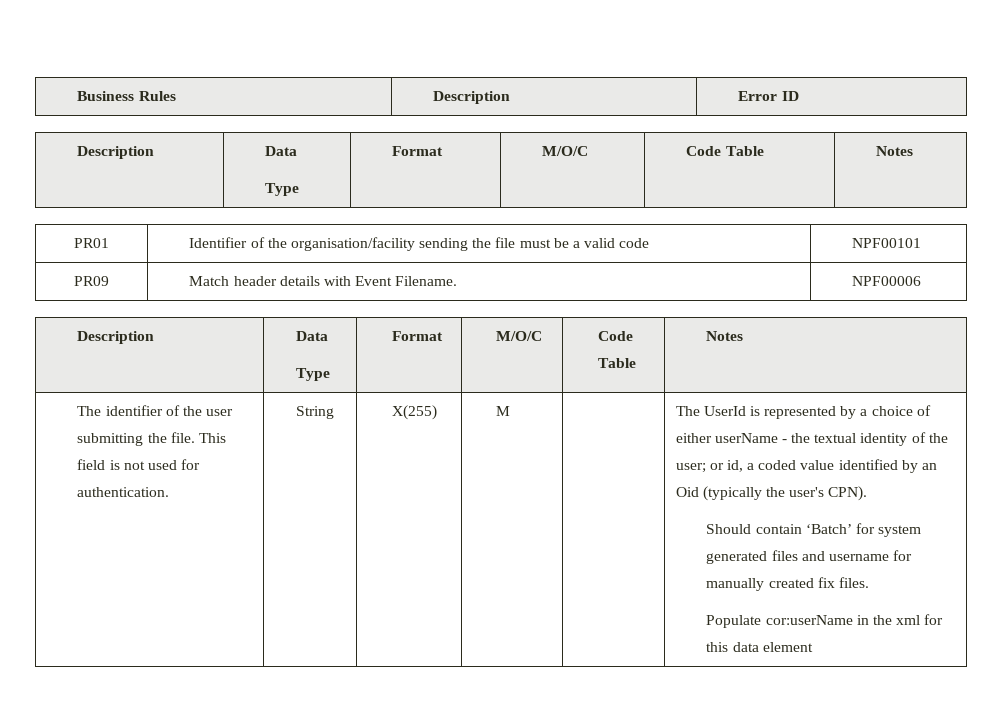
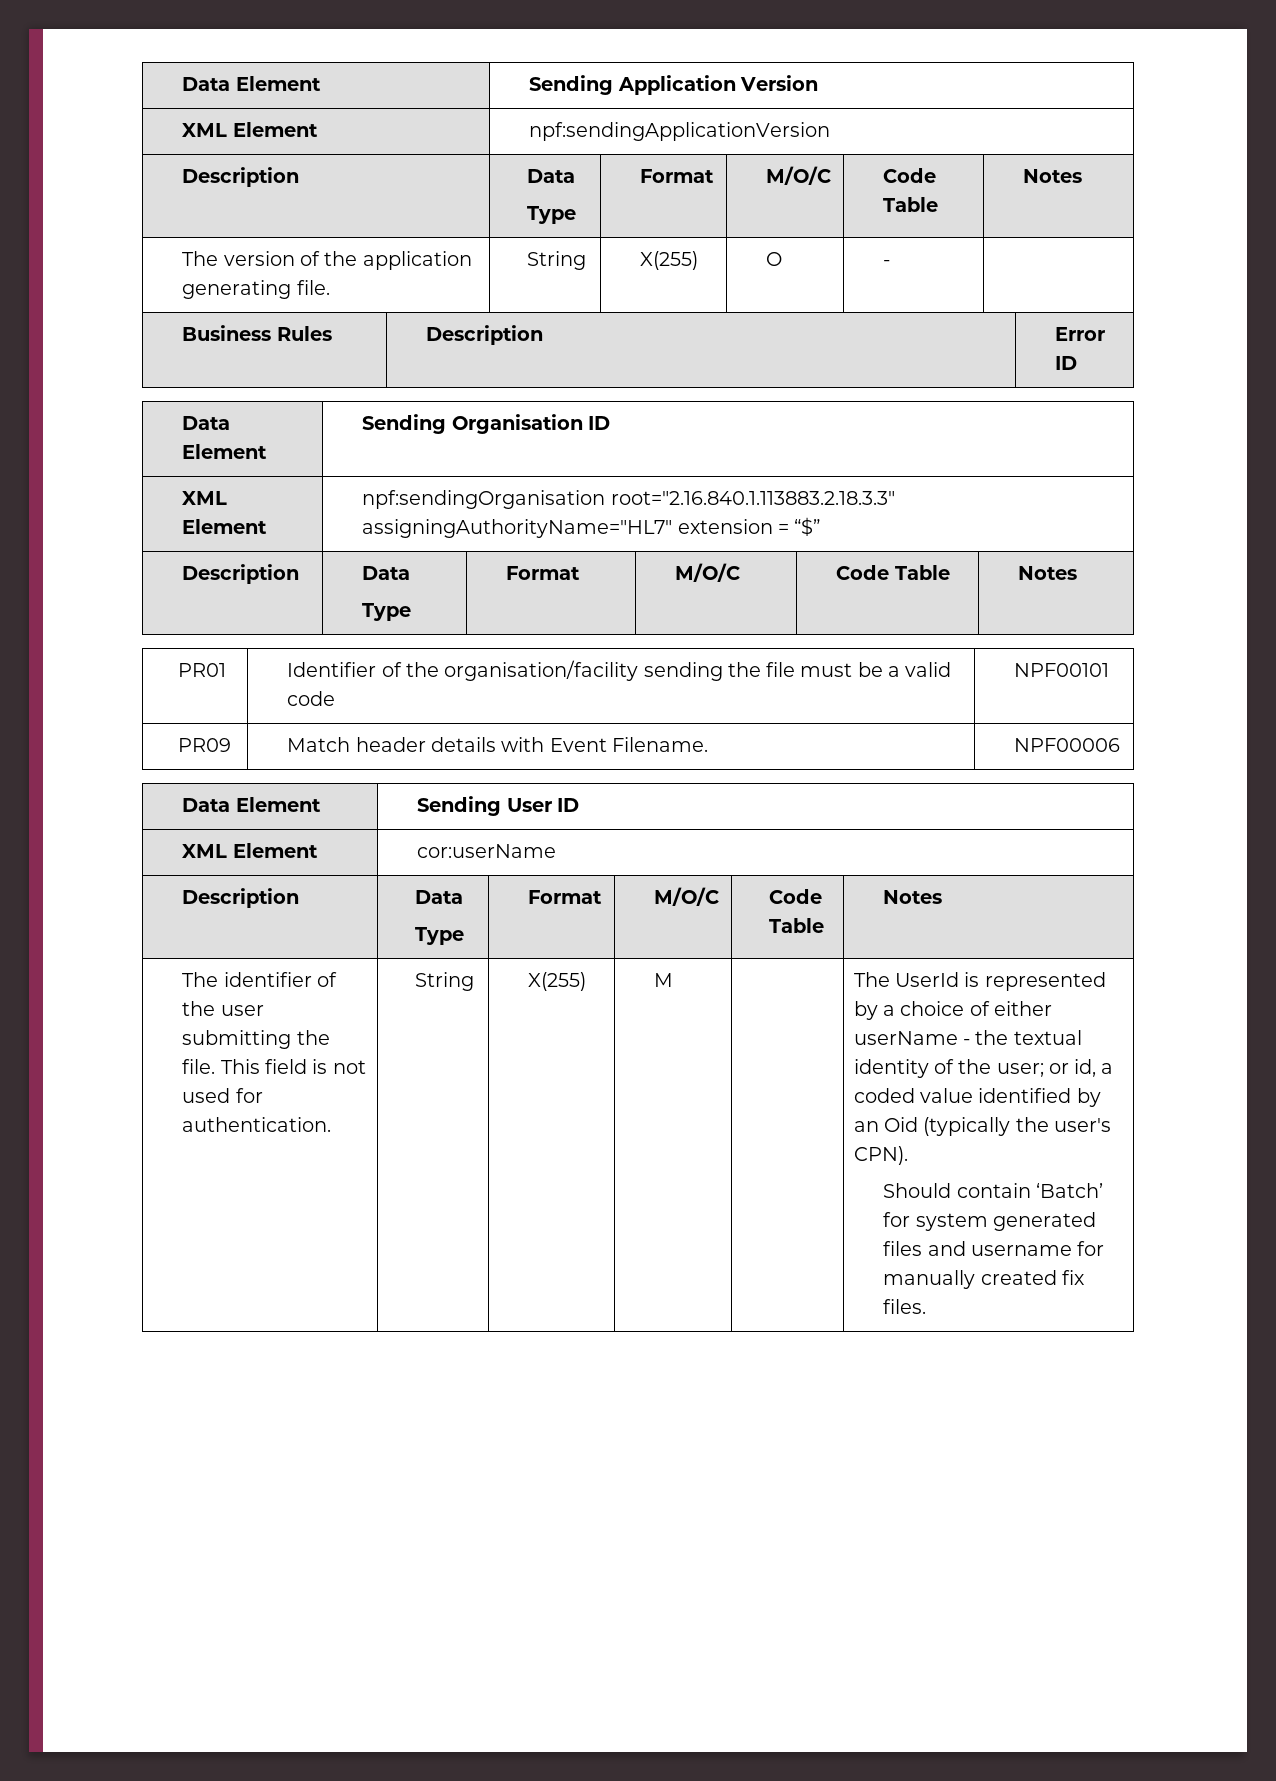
+ Data Element | Sending Application Version
+ XML Element | npf:sendingApplicationVersion
+ Description | Data
+ Type | Format | M/O/C | Code Table | Notes
+ The version of the application generating file. | String | X(255) | O | - |
+ Data Element | Sending Organisation ID
+ XML Element | npf:sendingOrganisation root="2.16.840.1.113883.2.18.3.3" assigningAuthorityName="HL7" extension = “$”
+ Data Element | Sending User ID
+ XML Element | cor:userName
- Populate cor:userName in the xml for this data element

